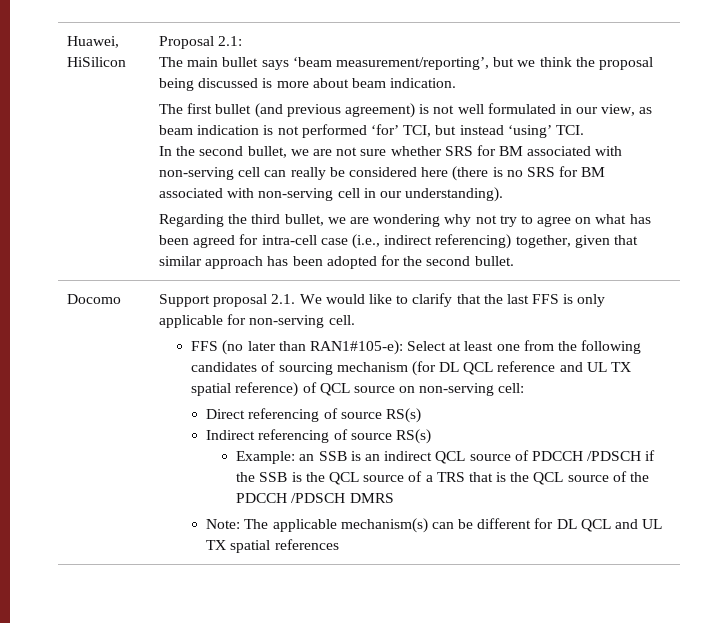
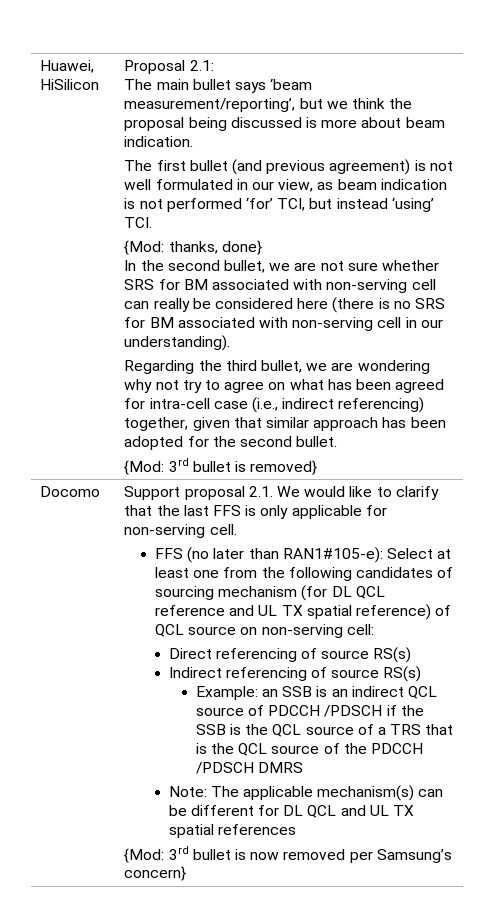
+ {Mod: thanks, done}
+ {Mod: 3rd bullet is removed}
+ {Mod: 3rd bullet is now removed per Samsung’s concern}

